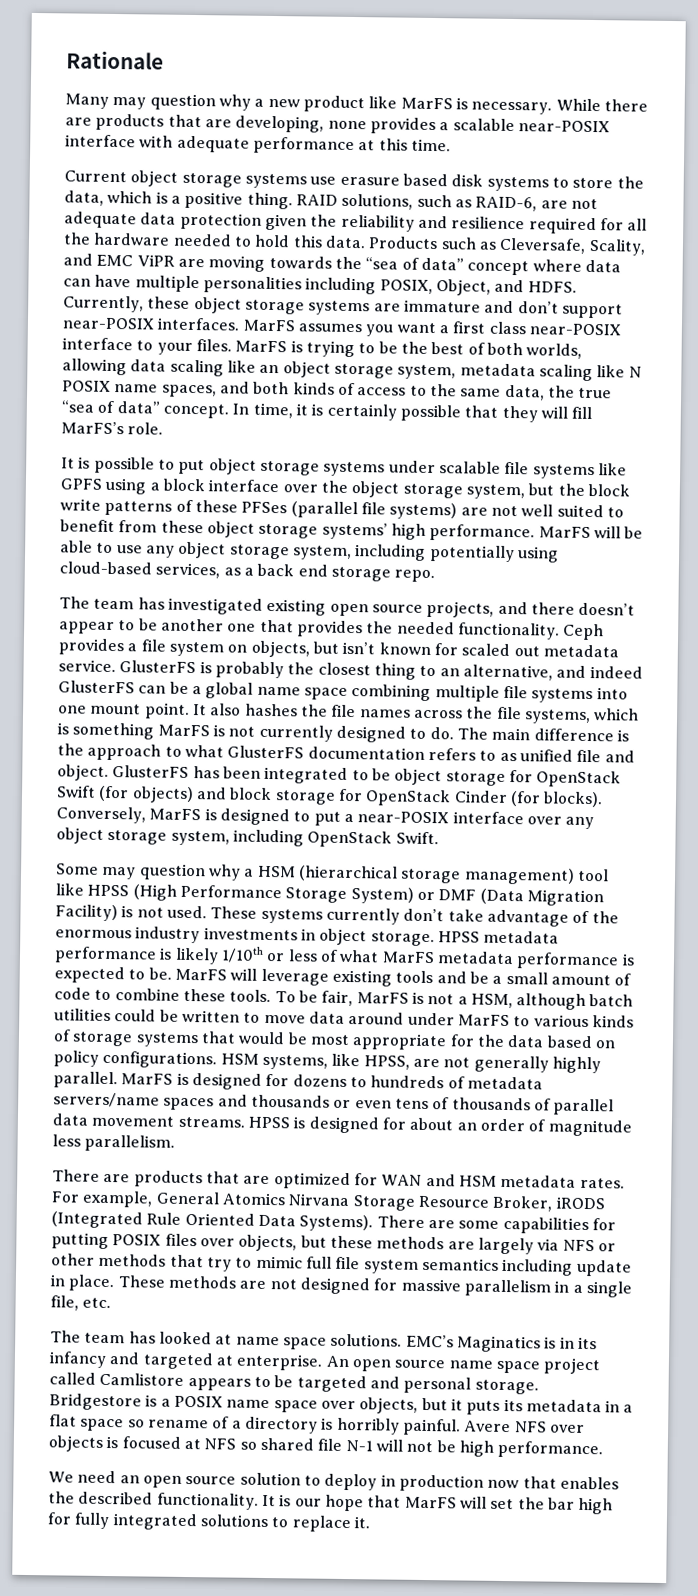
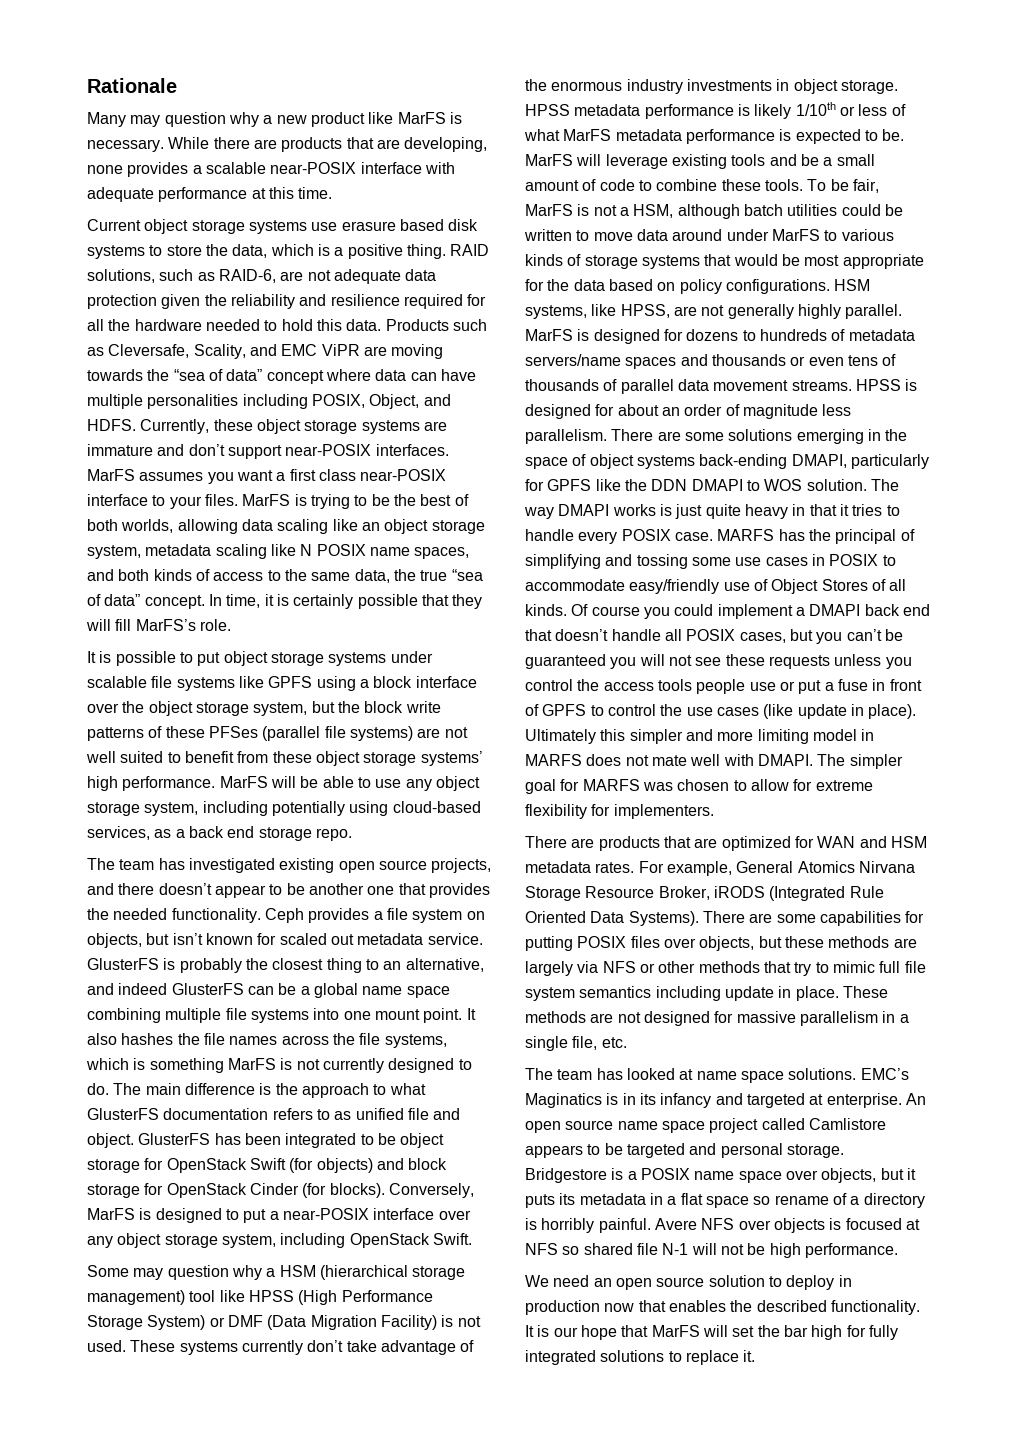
+ There are some solutions emerging in the space of object systems back-ending DMAPI, particularly for GPFS like the DDN DMAPI to WOS solution. The way DMAPI works is just quite heavy in that it tries to handle every POSIX case. MARFS has the principal of simplifying and tossing some use cases in POSIX to accommodate easy/friendly use of Object Stores of all kinds. Of course you could implement a DMAPI back end that doesn’t handle all POSIX cases, but you can’t be guaranteed you will not see these requests unless you control the access tools people use or put a fuse in front of GPFS to control the use cases (like update in place). Ultimately this simpler and more limiting model in MARFS does not mate well with DMAPI. The simpler goal for MARFS was chosen to allow for extreme flexibility for implementers.

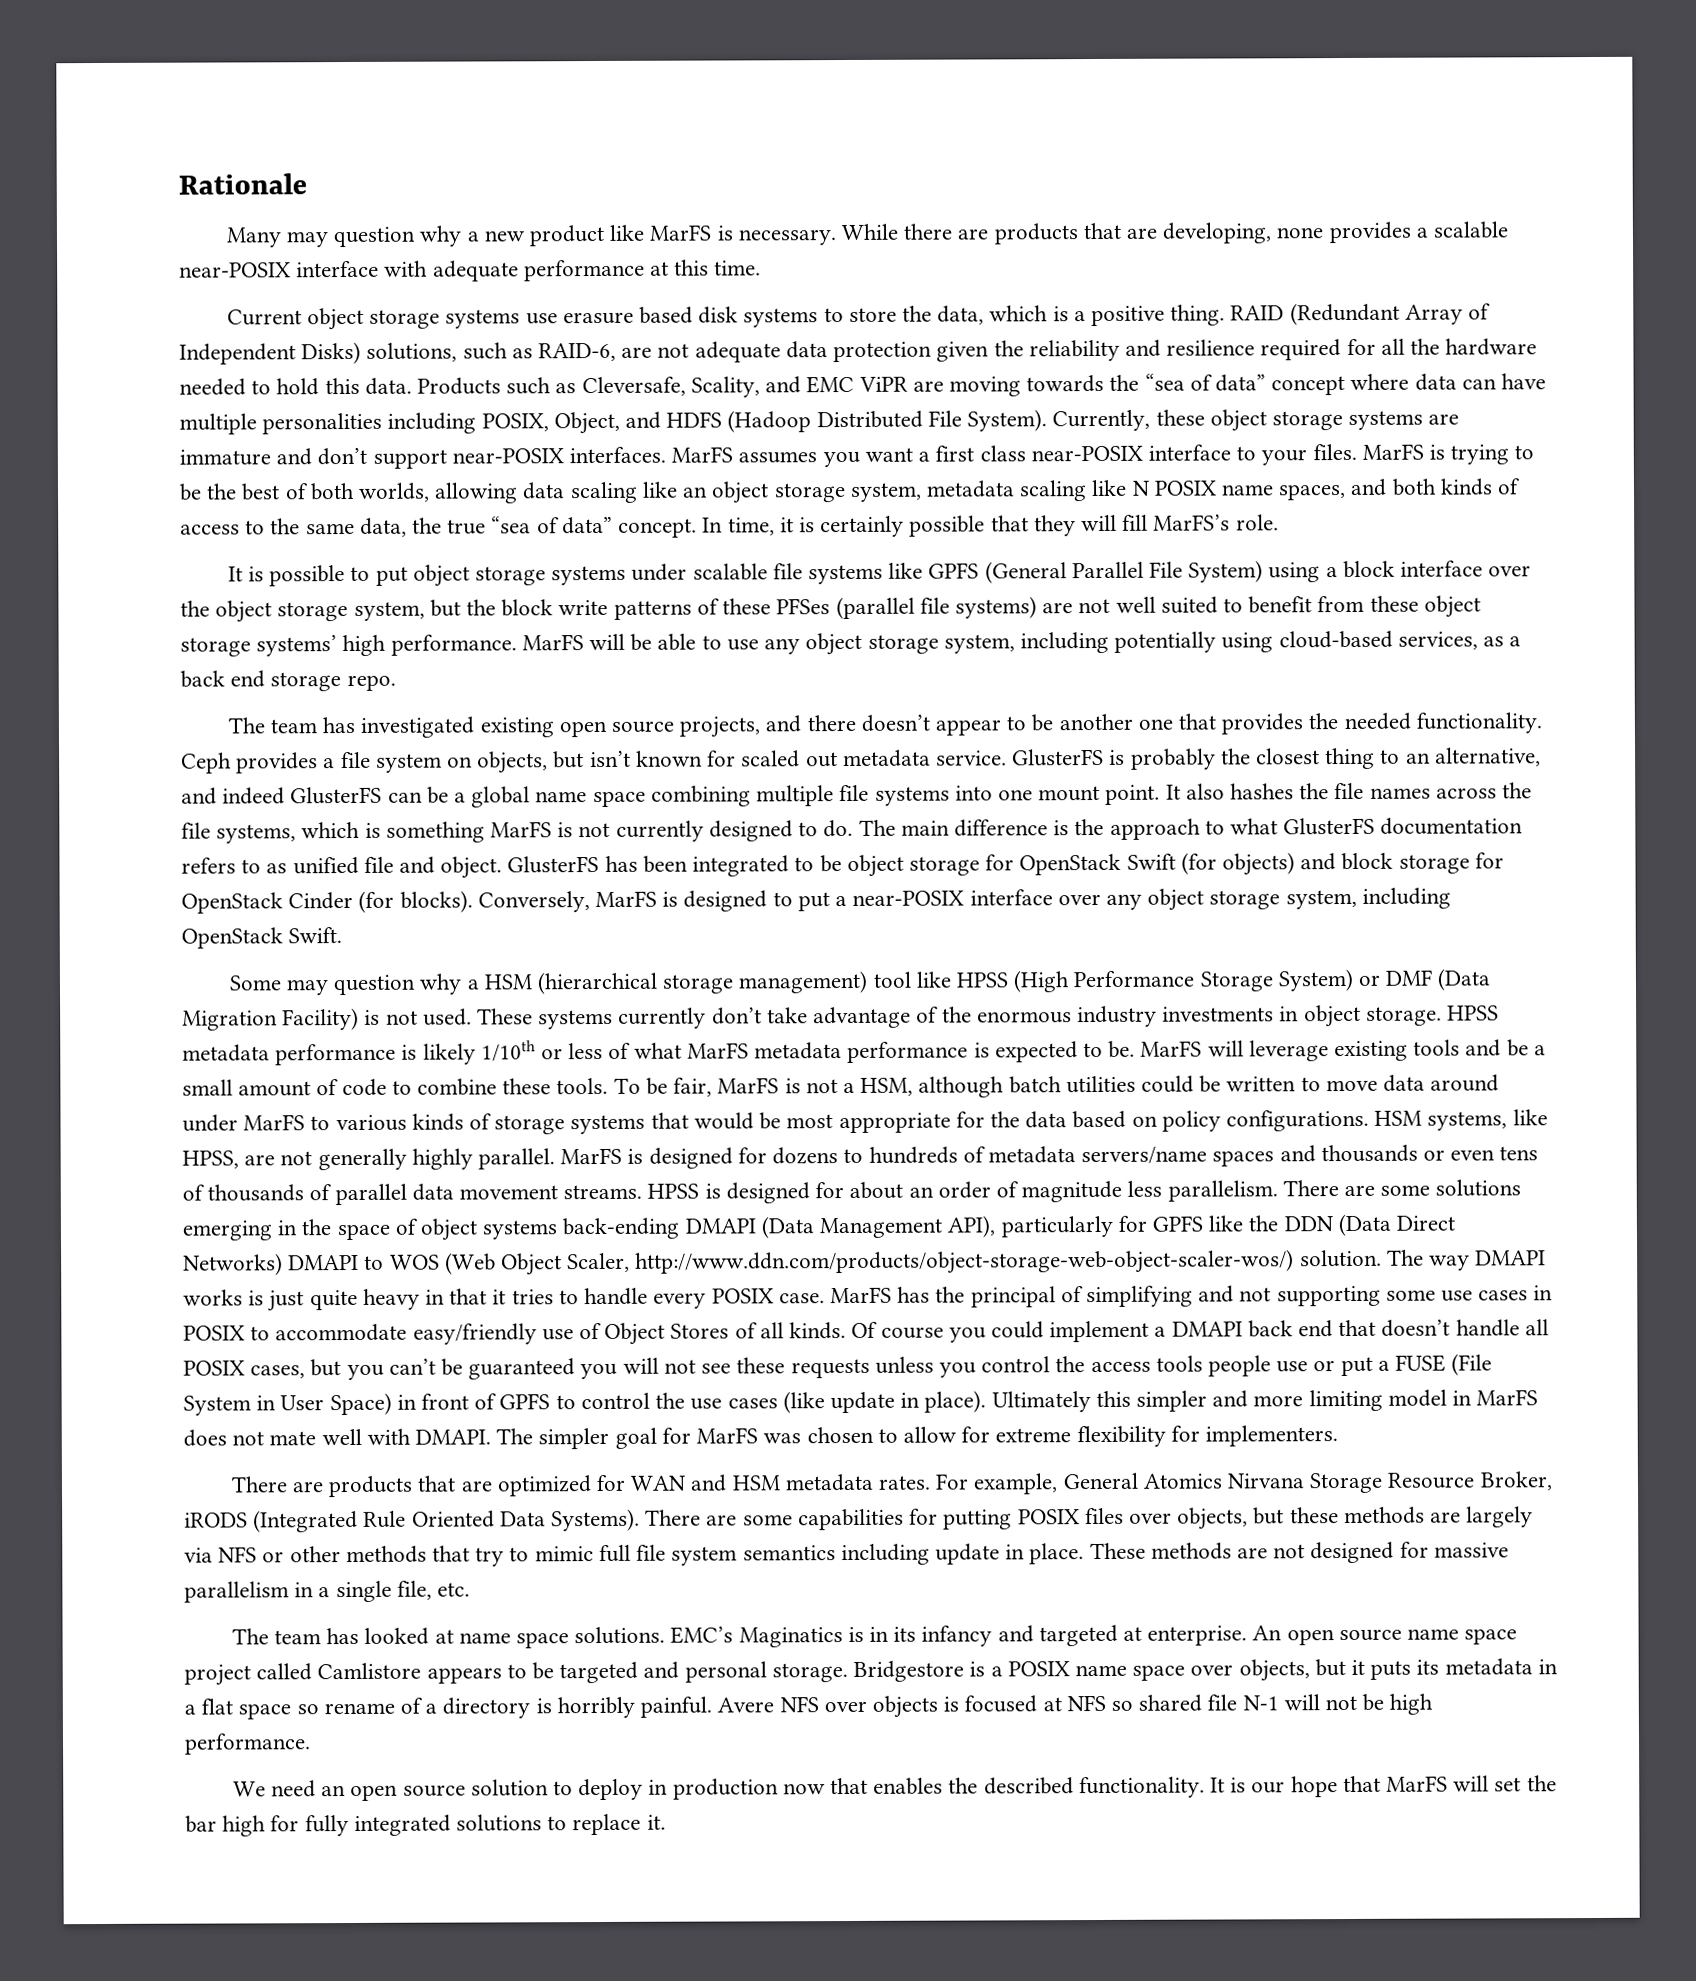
- RAID solutions, such as RAID-6, are not adequate data protection given the reliability and resilience required for all the hardware needed to hold this data.
+ RAID (Redundant Array of Independent Disks) solutions, such as RAID-6, are not adequate data protection given the reliability and resilience required for all the hardware needed to hold this data.
- Products such as Cleversafe, Scality, and EMC ViPR are moving towards the “sea of data” concept where data can have multiple personalities including POSIX, Object, and HDFS.
+ Products such as Cleversafe, Scality, and EMC ViPR are moving towards the “sea of data” concept where data can have multiple personalities including POSIX, Object, and HDFS (Hadoop Distributed File System).
- It is possible to put object storage systems under scalable file systems like GPFS using a block interface over the object storage system, but the block write patterns of these PFSes (parallel file systems) are not well suited to benefit from these object storage systems’ high performance.
+ It is possible to put object storage systems under scalable file systems like GPFS (General Parallel File System) using a block interface over the object storage system, but the block write patterns of these PFSes (parallel file systems) are not well suited to benefit from these object storage systems’ high performance.
- There are some solutions emerging in the space of object systems back-ending DMAPI, particularly for GPFS like the DDN DMAPI to WOS solution.
+ There are some solutions emerging in the space of object systems back-ending DMAPI (Data Management API), particularly for GPFS like the DDN (Data Direct Networks) DMAPI to WOS (Web Object Scaler, http://www.ddn.com/products/object-storage-web-object-scaler-wos/) solution.
- MARFS has the principal of simplifying and tossing some use cases in POSIX to accommodate easy/friendly use of Object Stores of all kinds.
+ MarFS has the principal of simplifying and not supporting some use cases in POSIX to accommodate easy/friendly use of Object Stores of all kinds.
- Of course you could implement a DMAPI back end that doesn’t handle all POSIX cases, but you can’t be guaranteed you will not see these requests unless you control the access tools people use or put a fuse in front of GPFS to control the use cases (like update in place).
+ Of course you could implement a DMAPI back end that doesn’t handle all POSIX cases, but you can’t be guaranteed you will not see these requests unless you control the access tools people use or put a FUSE (File System in User Space) in front of GPFS to control the use cases (like update in place).
- Ultimately this simpler and more limiting model in MARFS does not mate well with DMAPI.
+ Ultimately this simpler and more limiting model in MarFS does not mate well with DMAPI.
- The simpler goal for MARFS was chosen to allow for extreme flexibility for implementers.
+ The simpler goal for MarFS was chosen to allow for extreme flexibility for implementers.

